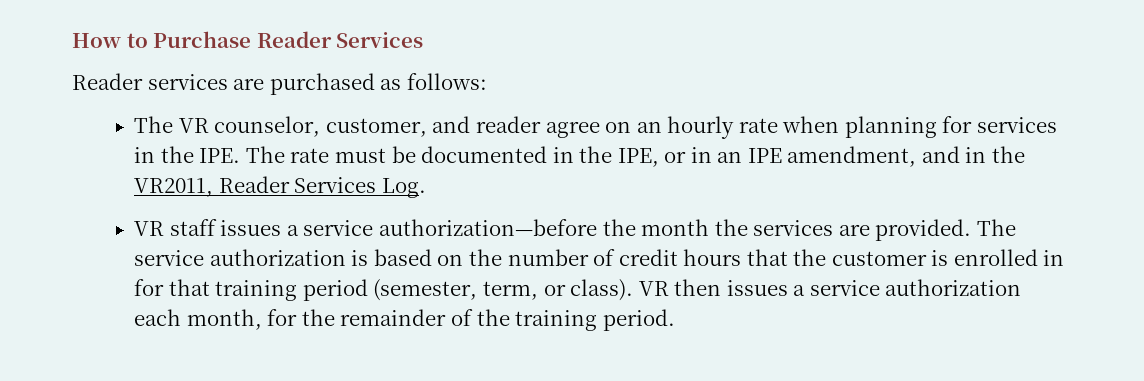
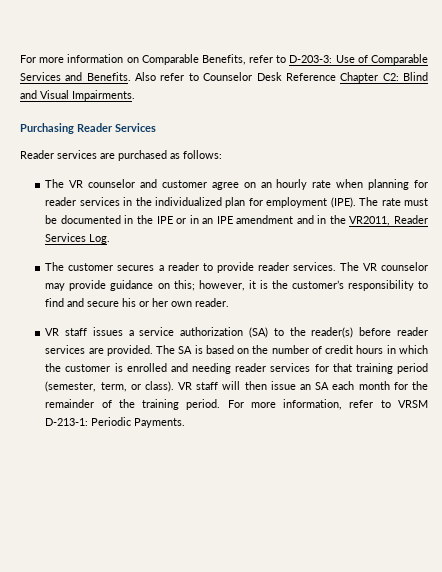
- How to Purchase Reader Services
+ For more information on Comparable Benefits, refer to D-203-3: Use of Comparable Services and Benefits. Also refer to Counselor Desk Reference Chapter C2: Blind and Visual Impairments.
+ Purchasing Reader Services
- The VR counselor, customer, and reader agree on an hourly rate when planning for services in the IPE. The rate must be documented in the IPE, or in an IPE amendment, and in the VR2011, Reader Services Log.
+ The VR counselor and customer agree on an hourly rate when planning for reader services in the individualized plan for employment (IPE). The rate must be documented in the IPE or in an IPE amendment and in the VR2011, Reader Services Log.
+ The customer secures a reader to provide reader services. The VR counselor may provide guidance on this; however, it is the customer’s responsibility to find and secure his or her own reader.
- VR staff issues a service authorization—before the month the services are provided.
+ VR staff issues a service authorization (SA) to the reader(s) before reader services are provided.
- The service authorization is based on the number of credit hours that the customer is enrolled in for that training period (semester, term, or class).
+ The SA is based on the number of credit hours in which the customer is enrolled and needing reader services for that training period (semester, term, or class).
- VR then issues a service authorization each month, for the remainder of the training period.
+ VR staff will then issue an SA each month for the remainder of the training period.
+ For more information, refer to VRSM D-213-1: Periodic Payments.

